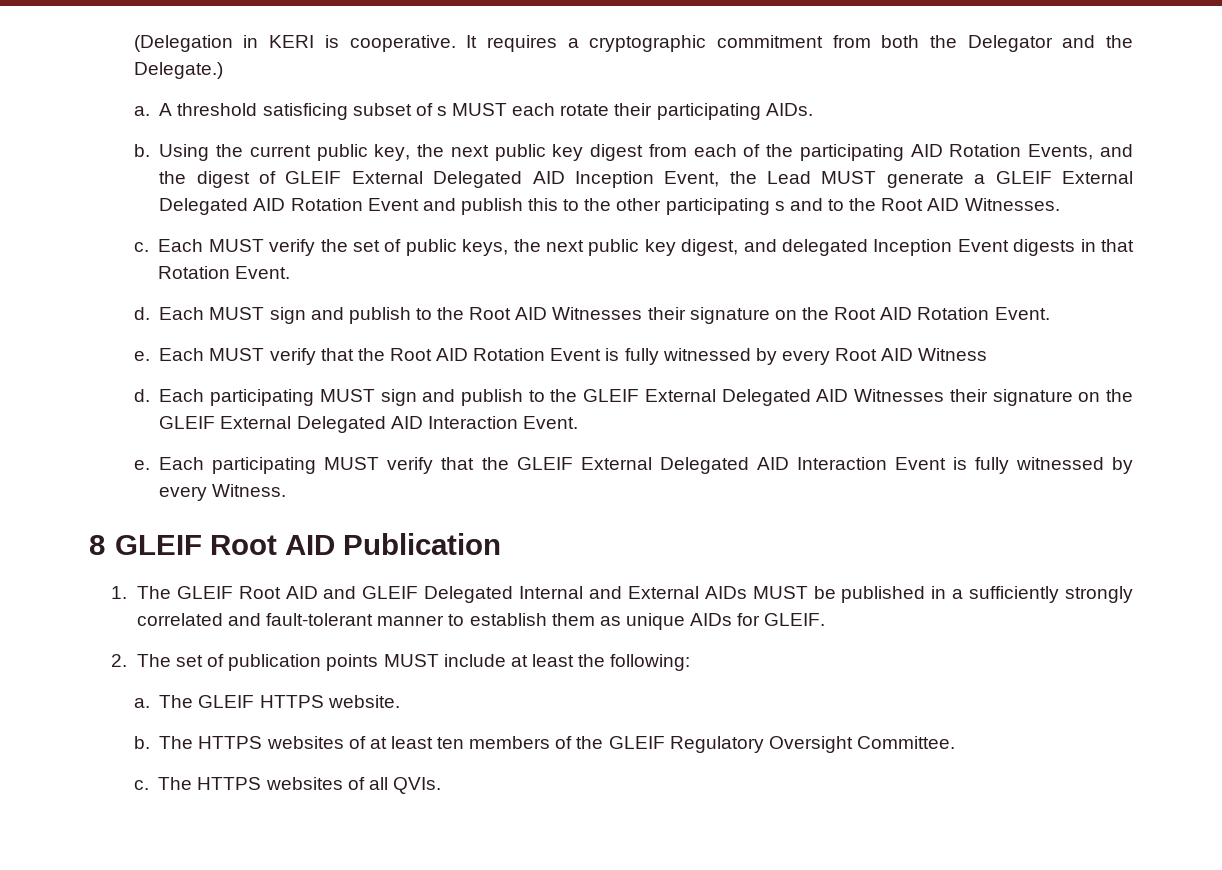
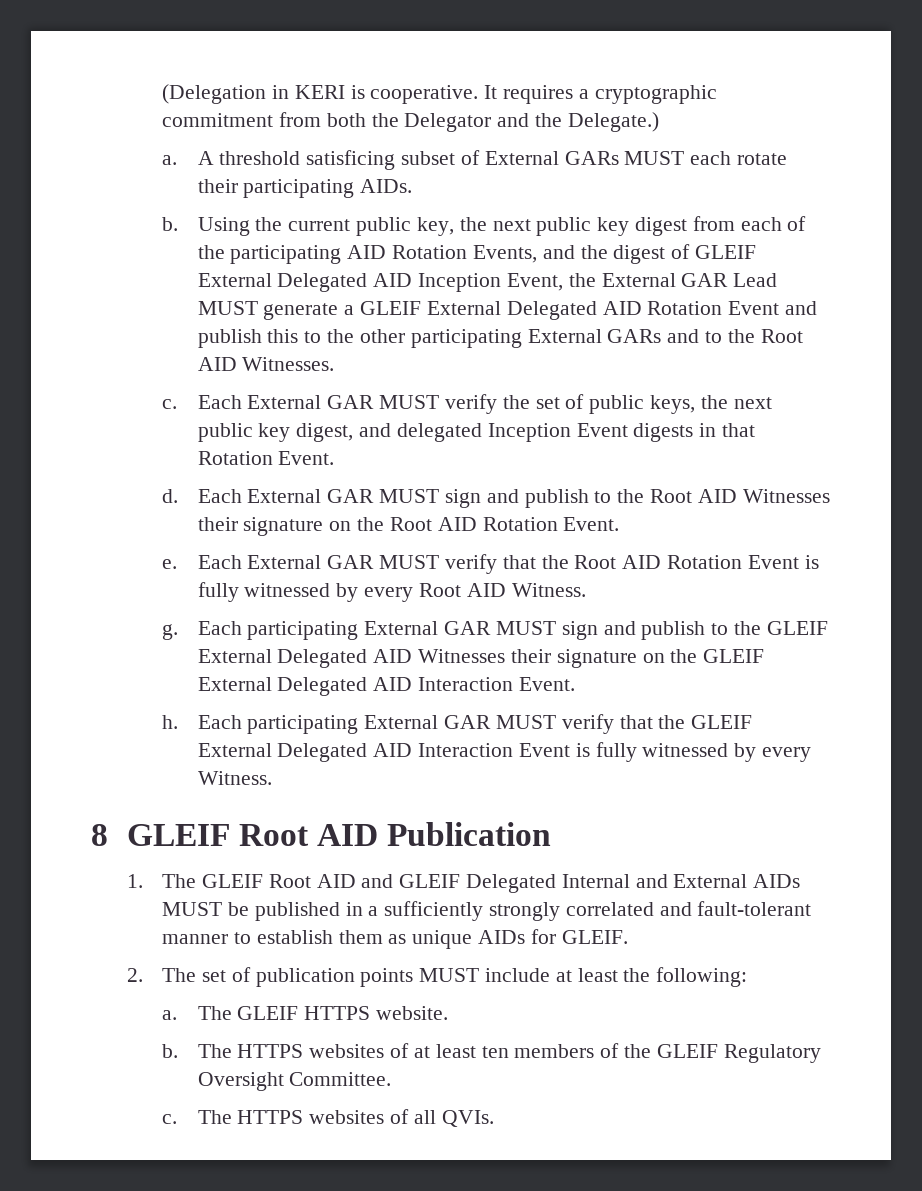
- A threshold satisficing subset of s MUST each rotate their participating AIDs.
+ A threshold satisficing subset of External GARs MUST each rotate their participating AIDs.
- Using the current public key, the next public key digest from each of the participating AID Rotation Events, and the digest of GLEIF External Delegated AID Inception Event, the Lead MUST generate a GLEIF External Delegated AID Rotation Event and publish this to the other participating s and to the Root AID Witnesses.
+ Using the current public key, the next public key digest from each of the participating AID Rotation Events, and the digest of GLEIF External Delegated AID Inception Event, the External GAR Lead MUST generate a GLEIF External Delegated AID Rotation Event and publish this to the other participating External GARs and to the Root AID Witnesses.
- Each MUST verify the set of public keys, the next public key digest, and delegated Inception Event digests in that Rotation Event.
+ Each External GAR MUST verify the set of public keys, the next public key digest, and delegated Inception Event digests in that Rotation Event.
- Each MUST sign and publish to the Root AID Witnesses their signature on the Root AID Rotation Event.
+ Each External GAR MUST sign and publish to the Root AID Witnesses their signature on the Root AID Rotation Event.
- Each MUST verify that the Root AID Rotation Event is fully witnessed by every Root AID Witness
- d. Each participating MUST sign and publish to the GLEIF External Delegated AID Witnesses their signature on the GLEIF External Delegated AID Interaction Event.
+ Each External GAR MUST verify that the Root AID Rotation Event is fully witnessed by every Root AID Witness.
+ g. Each participating External GAR MUST sign and publish to the GLEIF External Delegated AID Witnesses their signature on the GLEIF External Delegated AID Interaction Event.
- e. Each participating MUST verify that the GLEIF External Delegated AID Interaction Event is fully witnessed by every Witness.
+ h. Each participating External GAR MUST verify that the GLEIF External Delegated AID Interaction Event is fully witnessed by every Witness.

